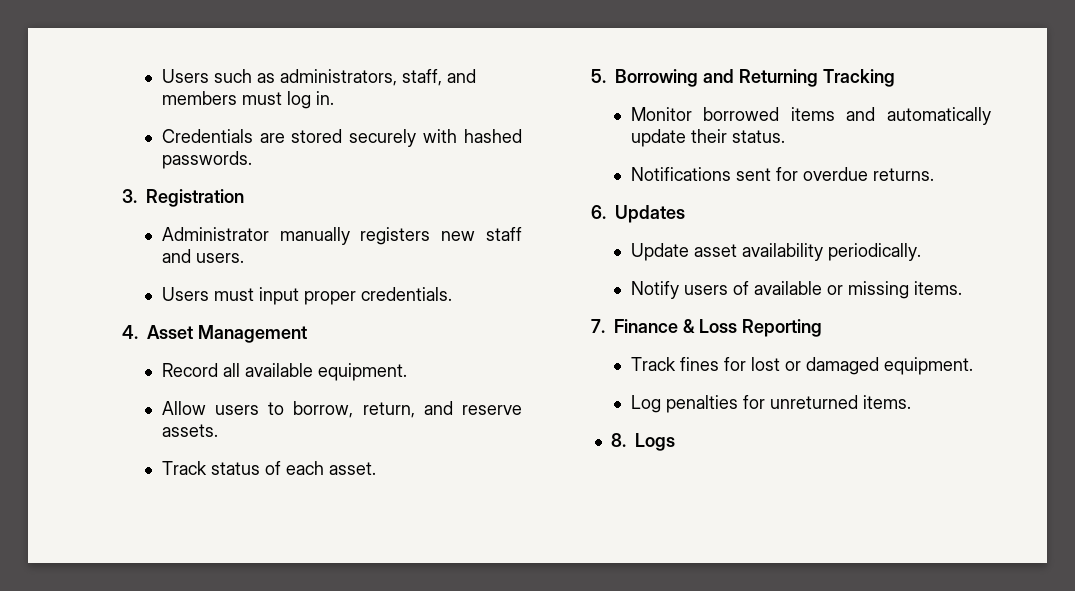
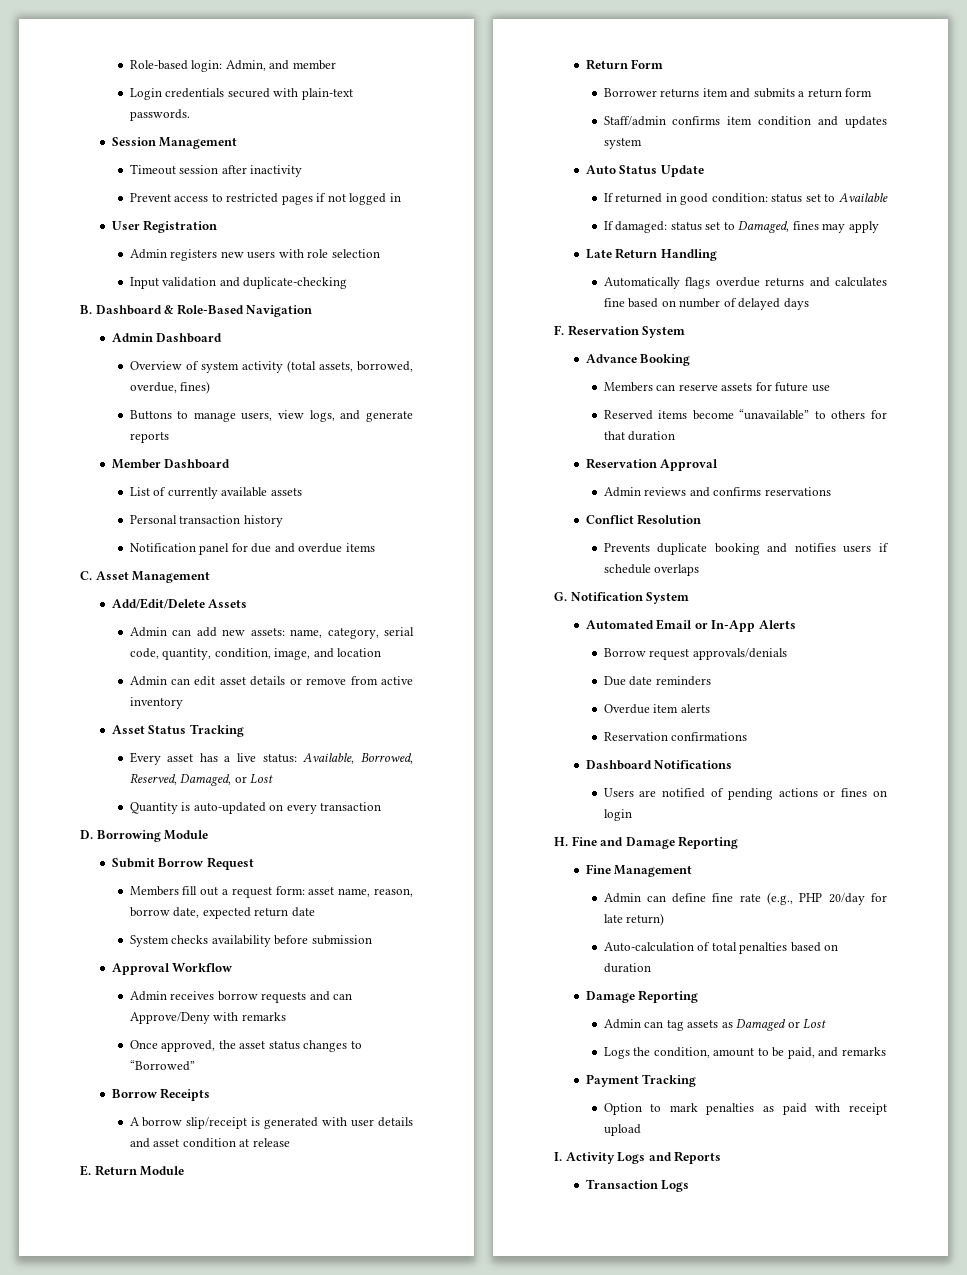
- Users such as administrators, staff, and members must log in.
- Credentials are stored securely with hashed passwords.
- 3. Registration
- Administrator manually registers new staff and users.
- Users must input proper credentials.
- 4. Asset Management
- Record all available equipment.
- Allow users to borrow, return, and reserve assets.
- Track status of each asset.
- 5. Borrowing and Returning Tracking
- Monitor borrowed items and automatically update their status.
- Notifications sent for overdue returns.
- 6. Updates
- Update asset availability periodically.
- Notify users of available or missing items.
- 7. Finance & Loss Reporting
- Track fines for lost or damaged equipment.
- Log penalties for unreturned items.
- 8. Logs
+ Role-based login: Admin, and member
+ Login credentials secured with plain-text passwords.
+ Session Management
+ Timeout session after inactivity
+ Prevent access to restricted pages if not logged in
+ User Registration
+ Admin registers new users with role selection
+ Input validation and duplicate-checking
+ B. Dashboard & Role-Based Navigation
+ Admin Dashboard
+ Overview of system activity (total assets, borrowed, overdue, fines)
+ Buttons to manage users, view logs, and generate reports
+ Member Dashboard
+ List of currently available assets
+ Personal transaction history
+ Notification panel for due and overdue items
+ C. Asset Management
+ Add/Edit/Delete Assets
+ Admin can add new assets: name, category, serial code, quantity, condition, image, and location
+ Admin can edit asset details or remove from active inventory
+ Asset Status Tracking
+ Every asset has a live status: Available, Borrowed, Reserved, Damaged, or Lost
+ Quantity is auto-updated on every transaction
+ D. Borrowing Module
+ Submit Borrow Request
+ Members fill out a request form: asset name, reason, borrow date, expected return date
+ System checks availability before submission
+ Approval Workflow
+ Admin receives borrow requests and can Approve/Deny with remarks
+ Once approved, the asset status changes to “Borrowed”
+ Borrow Receipts
+ A borrow slip/receipt is generated with user details and asset condition at release
+ E. Return Module
+ Return Form
+ Borrower returns item and submits a return form
+ Staff/admin confirms item condition and updates system
+ Auto Status Update
+ If returned in good condition: status set to Available
+ If damaged: status set to Damaged, fines may apply
+ Late Return Handling
+ Automatically flags overdue returns and calculates fine based on number of delayed days
+ F. Reservation System
+ Advance Booking
+ Members can reserve assets for future use
+ Reserved items become “unavailable” to others for that duration
+ Reservation Approval
+ Admin reviews and confirms reservations
+ Conflict Resolution
+ Prevents duplicate booking and notifies users if schedule overlaps
+ G. Notification System
+ Automated Email or In-App Alerts
+ Borrow request approvals/denials
+ Due date reminders
+ Overdue item alerts
+ Reservation confirmations
+ Dashboard Notifications
+ Users are notified of pending actions or fines on login
+ H. Fine and Damage Reporting
+ Fine Management
+ Admin can define fine rate (e.g., PHP 20/day for late return)
+ Auto-calculation of total penalties based on duration
+ Damage Reporting
+ Admin can tag assets as Damaged or Lost
+ Logs the condition, amount to be paid, and remarks
+ Payment Tracking
+ Option to mark penalties as paid with receipt upload
+ I. Activity Logs and Reports
+ Transaction Logs

